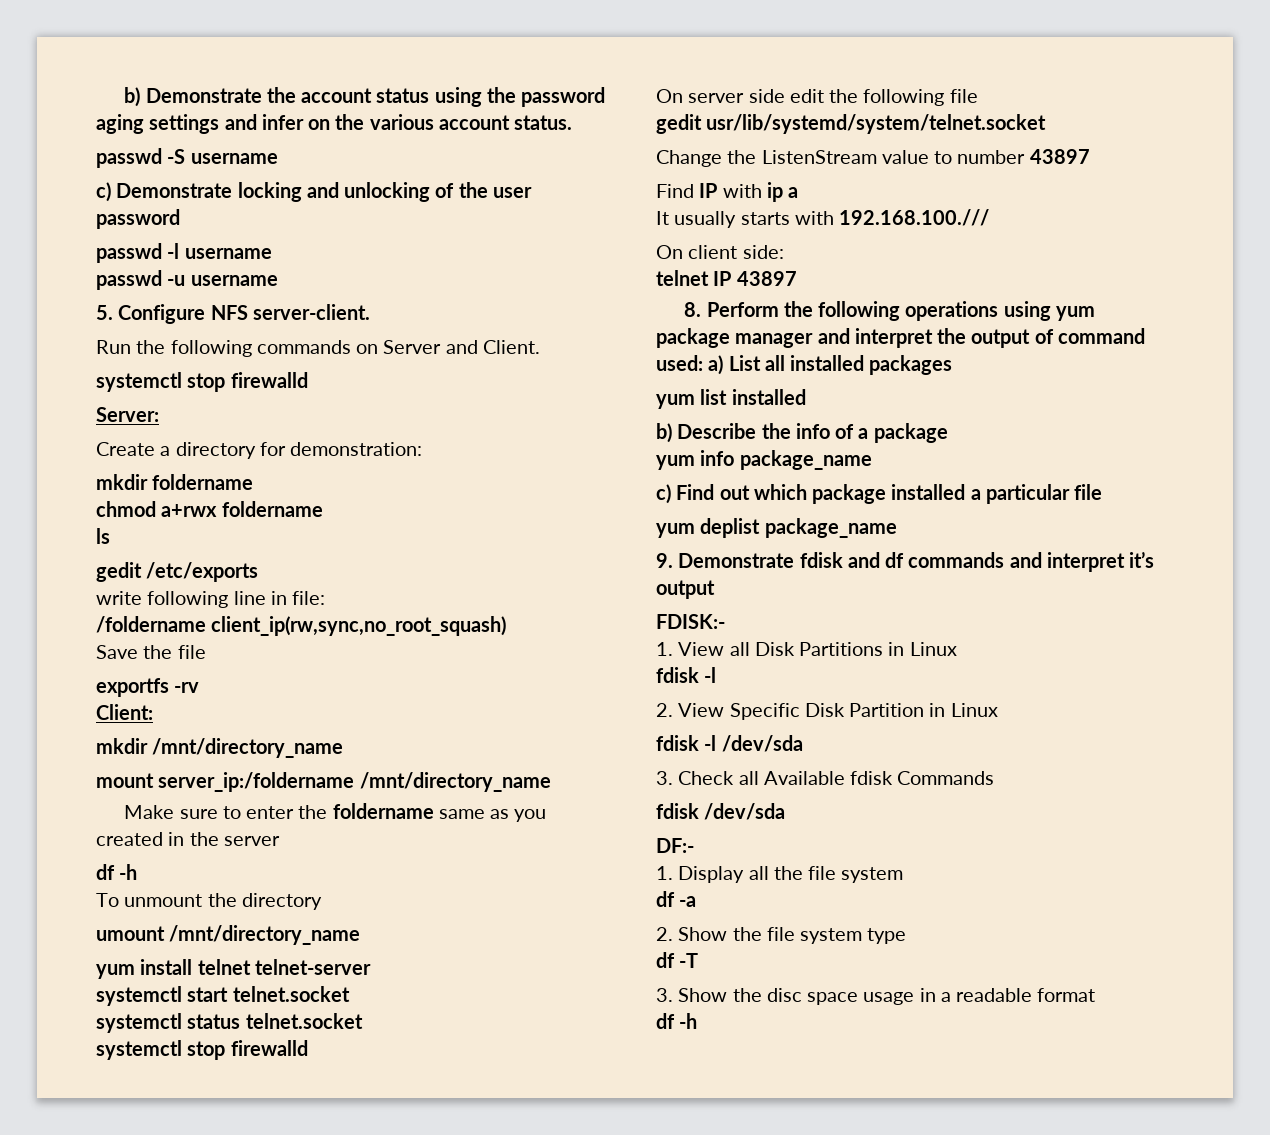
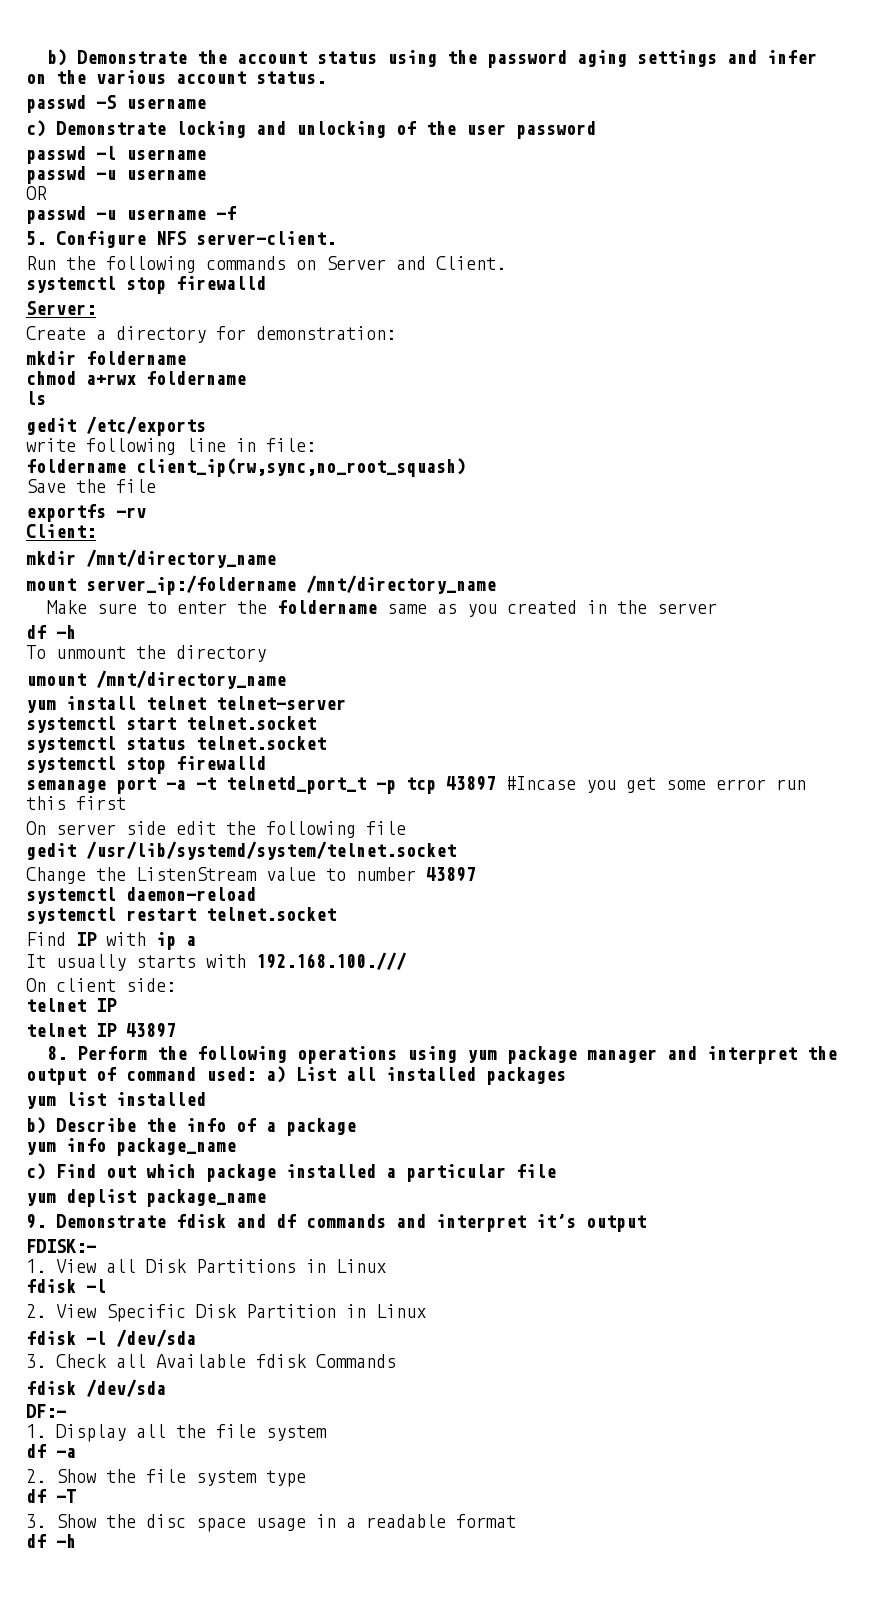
+ OR
+ passwd -u username -f
- /foldername client_ip(rw,sync,no_root_squash)
+ foldername client_ip(rw,sync,no_root_squash)
+ semanage port -a -t telnetd_port_t -p tcp 43897 #Incase you get some error run this first
- gedit usr/lib/systemd/system/telnet.socket
+ gedit /usr/lib/systemd/system/telnet.socket
+ systemctl daemon-reload
+ systemctl restart telnet.socket
  On client side:
+ telnet IP

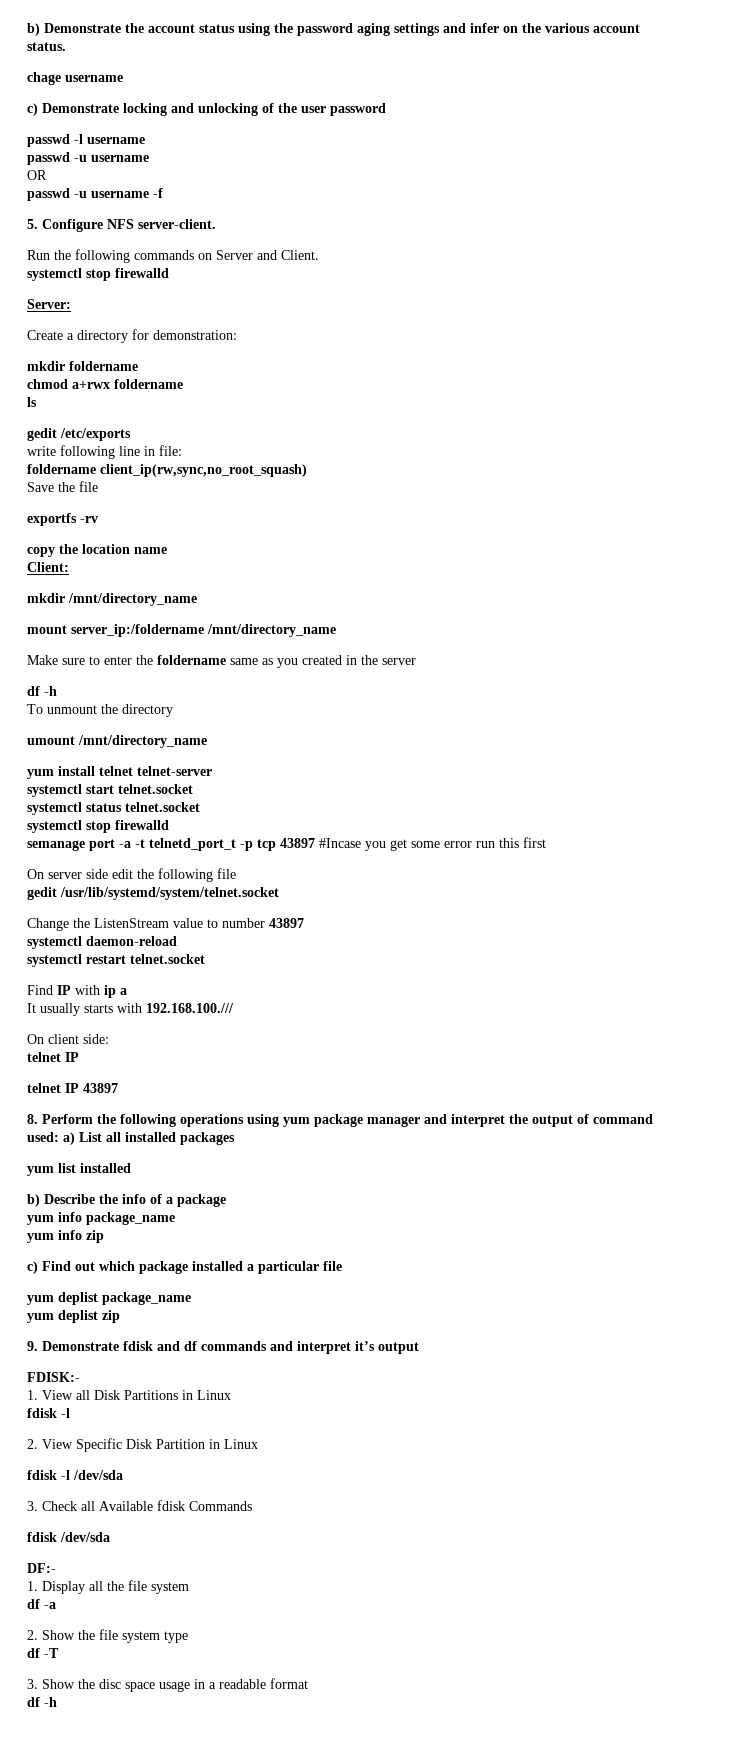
- passwd -S username
+ chage username
+ copy the location name
+ yum info zip
+ yum deplist zip

